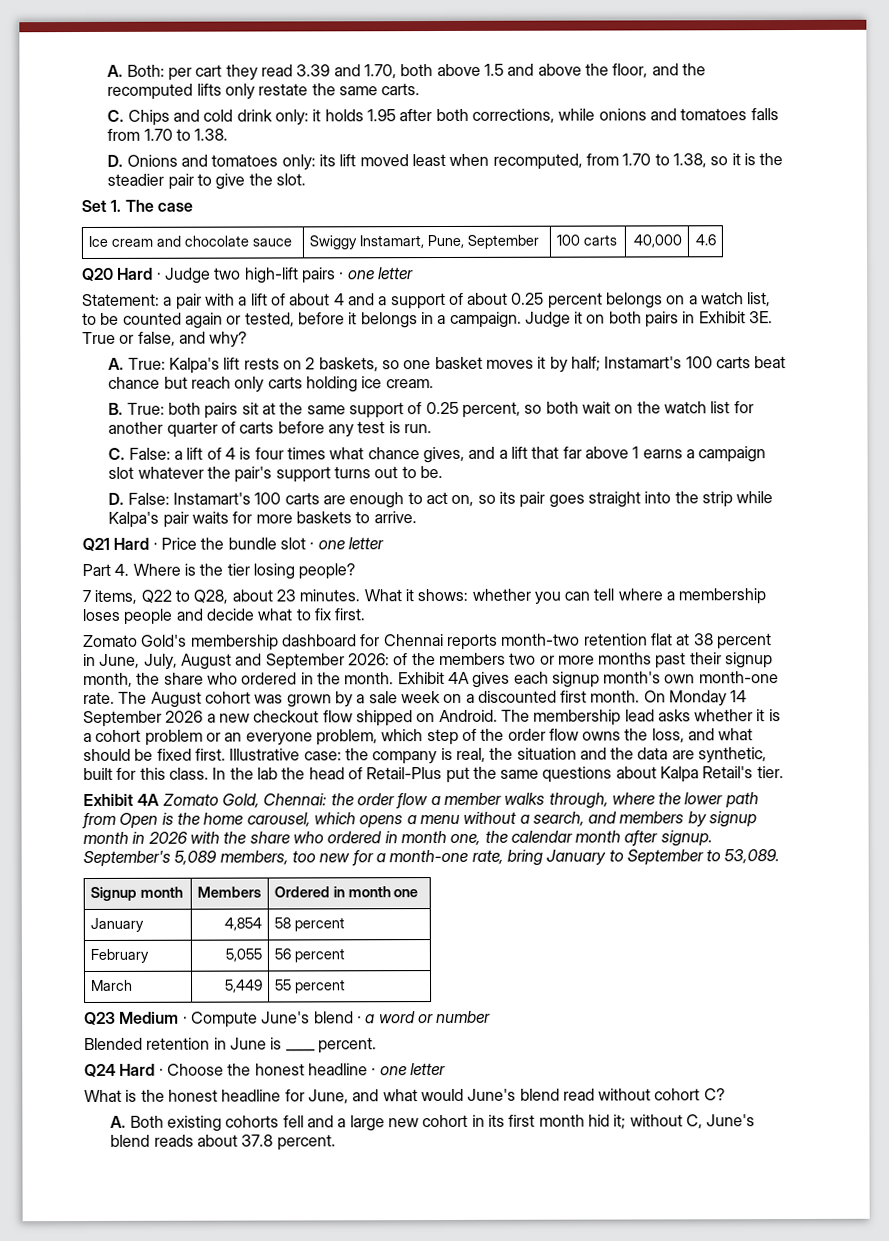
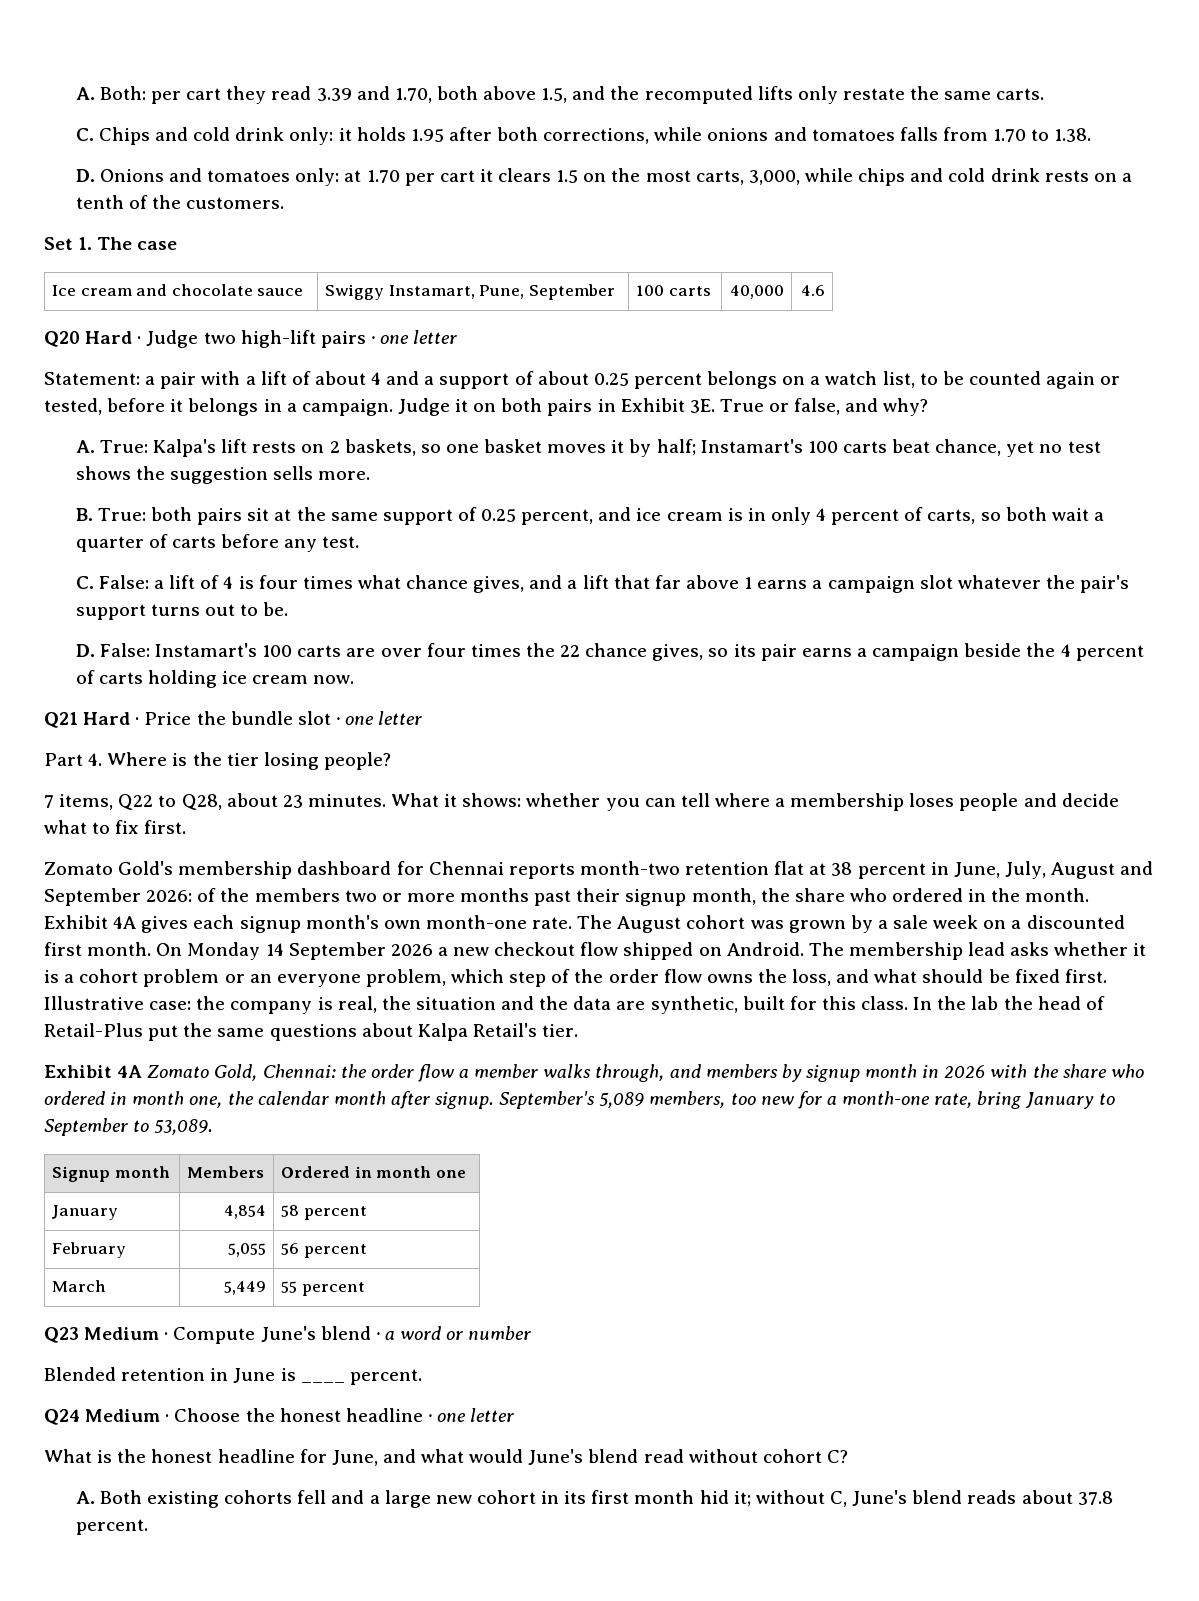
- A. Both: per cart they read 3.39 and 1.70, both above 1.5 and above the floor, and the recomputed lifts only restate the same carts.
+ A. Both: per cart they read 3.39 and 1.70, both above 1.5, and the recomputed lifts only restate the same carts.
- D. Onions and tomatoes only: its lift moved least when recomputed, from 1.70 to 1.38, so it is the steadier pair to give the slot.
+ D. Onions and tomatoes only: at 1.70 per cart it clears 1.5 on the most carts, 3,000, while chips and cold drink rests on a tenth of the customers.
- A. True: Kalpa's lift rests on 2 baskets, so one basket moves it by half; Instamart's 100 carts beat chance but reach only carts holding ice cream.
+ A. True: Kalpa's lift rests on 2 baskets, so one basket moves it by half; Instamart's 100 carts beat chance, yet no test shows the suggestion sells more.
- B. True: both pairs sit at the same support of 0.25 percent, so both wait on the watch list for another quarter of carts before any test is run.
+ B. True: both pairs sit at the same support of 0.25 percent, and ice cream is in only 4 percent of carts, so both wait a quarter of carts before any test.
- D. False: Instamart's 100 carts are enough to act on, so its pair goes straight into the strip while Kalpa's pair waits for more baskets to arrive.
+ D. False: Instamart's 100 carts are over four times the 22 chance gives, so its pair earns a campaign beside the 4 percent of carts holding ice cream now.
- Exhibit 4A Zomato Gold, Chennai: the order flow a member walks through, where the lower path from Open is the home carousel, which opens a menu without a search, and members by signup month in 2026 with the share who ordered in month one, the calendar month after signup.
+ Exhibit 4A Zomato Gold, Chennai: the order flow a member walks through, and members by signup month in 2026 with the share who ordered in month one, the calendar month after signup.
- Q24 Hard · Choose the honest headline · one letter
+ Q24 Medium · Choose the honest headline · one letter

